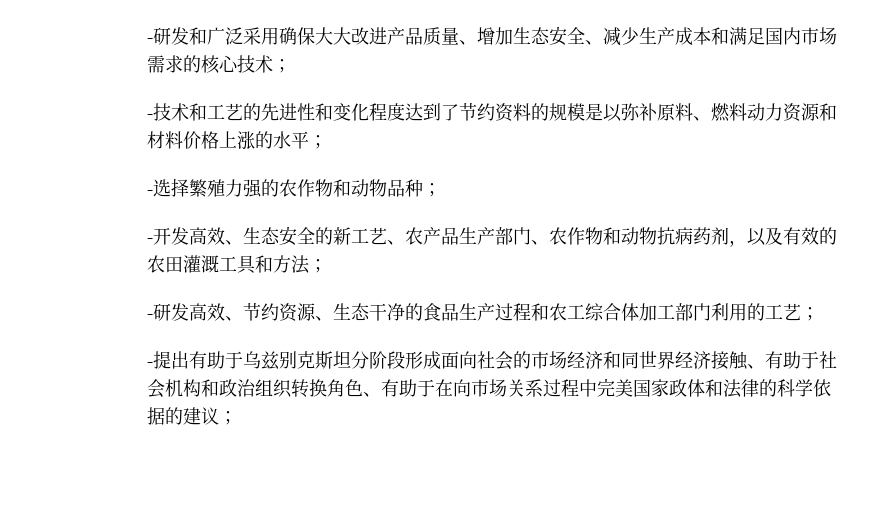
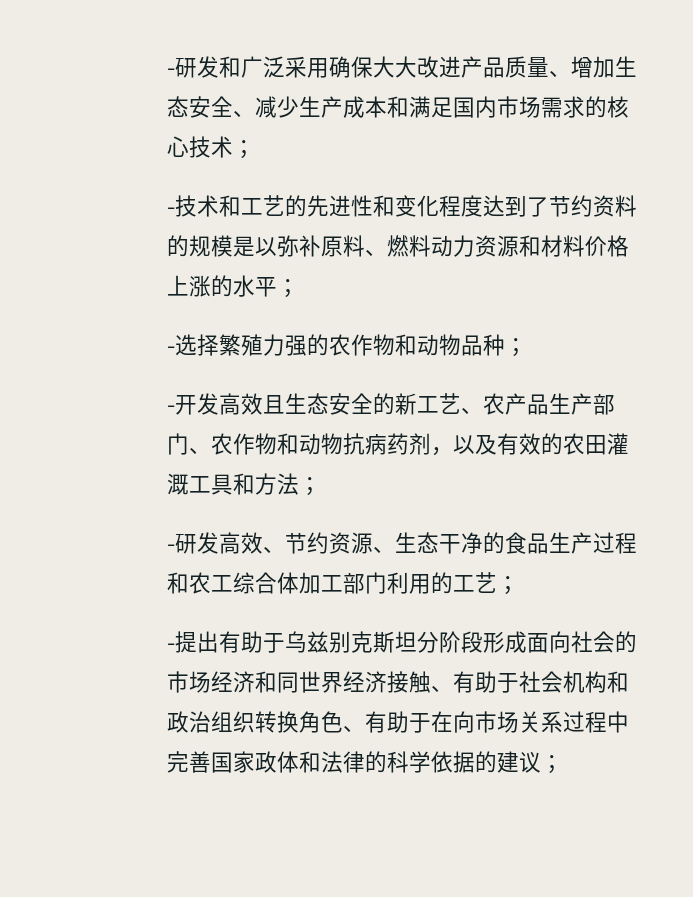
- -开发高效、生态安全的新工艺、农产品生产部门、农作物和动物抗病药剂，以及有效的农田灌溉工具和方法；
+ -开发高效且生态安全的新工艺、农产品生产部门、农作物和动物抗病药剂，以及有效的农田灌溉工具和方法；
- -提出有助于乌兹别克斯坦分阶段形成面向社会的市场经济和同世界经济接触、有助于社会机构和政治组织转换角色、有助于在向市场关系过程中完美国家政体和法律的科学依据的建议；
+ -提出有助于乌兹别克斯坦分阶段形成面向社会的市场经济和同世界经济接触、有助于社会机构和政治组织转换角色、有助于在向市场关系过程中完善国家政体和法律的科学依据的建议；

